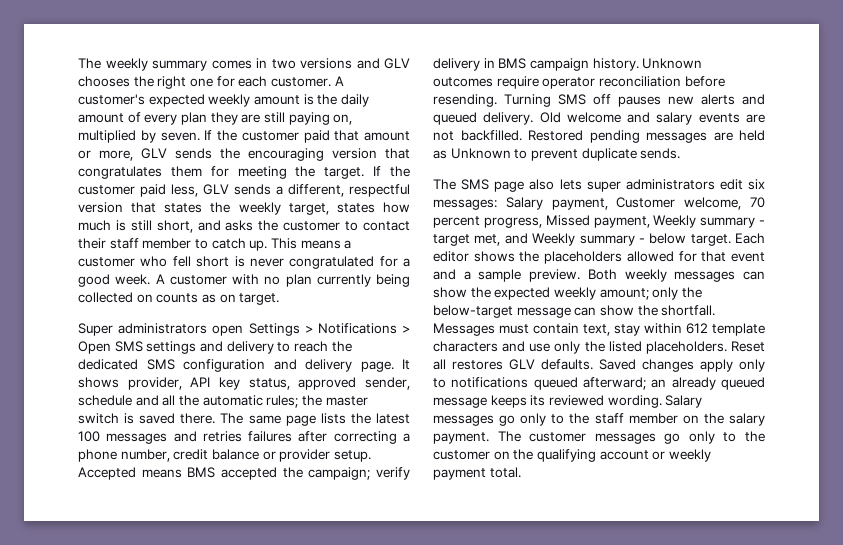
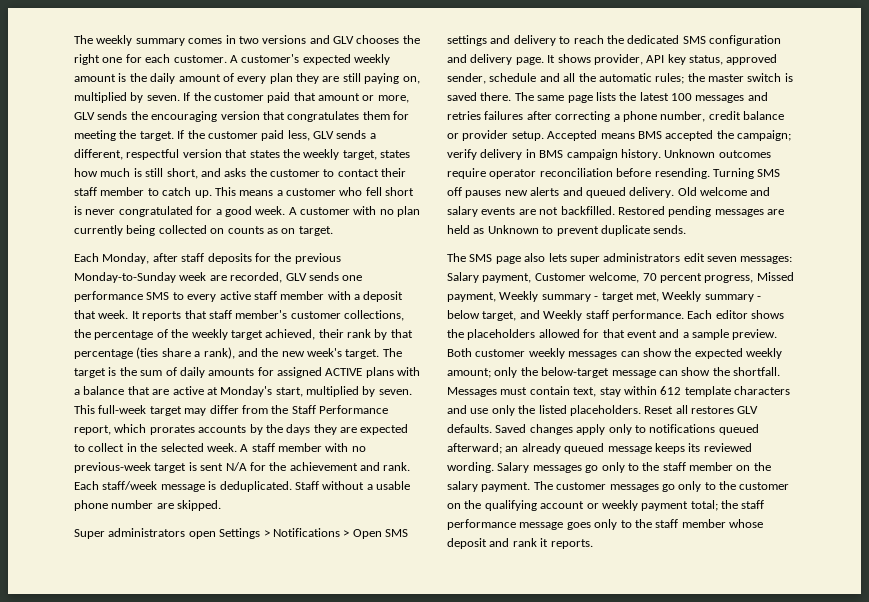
+ Each Monday, after staff deposits for the previous Monday-to-Sunday week are recorded, GLV sends one performance SMS to every active staff member with a deposit that week. It reports that staff member's customer collections, the percentage of the weekly target achieved, their rank by that percentage (ties share a rank), and the new week's target. The target is the sum of daily amounts for assigned ACTIVE plans with a balance that are active at Monday's start, multiplied by seven. This full-week target may differ from the Staff Performance report, which prorates accounts by the days they are expected to collect in the selected week. A staff member with no previous-week target is sent N/A for the achievement and rank. Each staff/week message is deduplicated. Staff without a usable phone number are skipped.
- The SMS page also lets super administrators edit six messages: Salary payment, Customer welcome, 70 percent progress, Missed payment, Weekly summary - target met, and Weekly summary - below target.
+ The SMS page also lets super administrators edit seven messages: Salary payment, Customer welcome, 70 percent progress, Missed payment, Weekly summary - target met, Weekly summary - below target, and Weekly staff performance.
- Both weekly messages can show the expected weekly amount; only the below-target message can show the shortfall.
+ Both customer weekly messages can show the expected weekly amount; only the below-target message can show the shortfall.
- The customer messages go only to the customer on the qualifying account or weekly payment total.
+ The customer messages go only to the customer on the qualifying account or weekly payment total; the staff performance message goes only to the staff member whose deposit and rank it reports.

